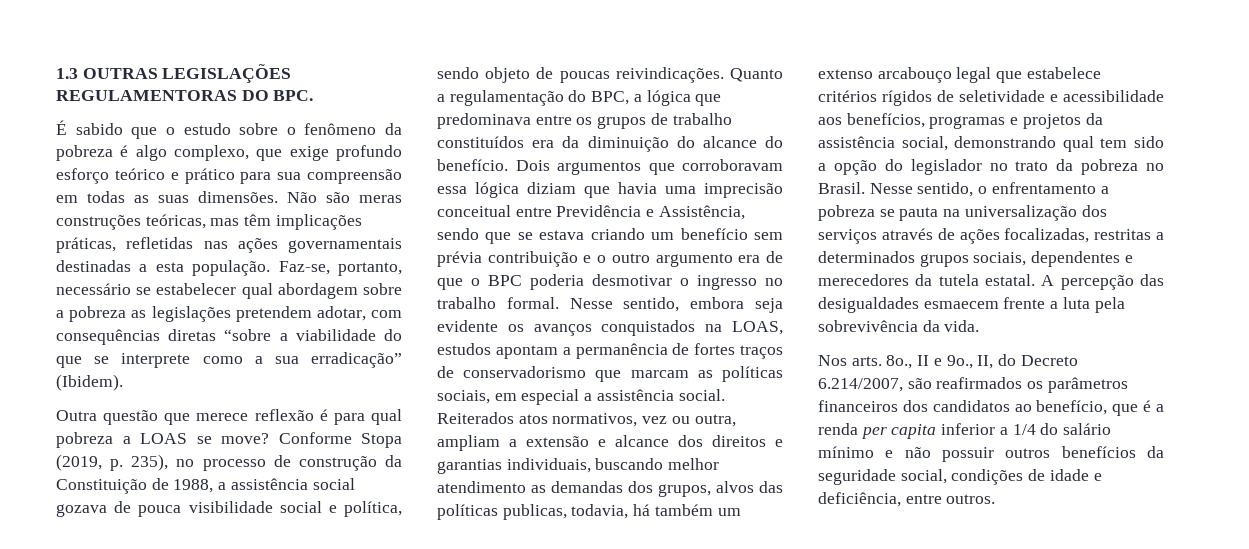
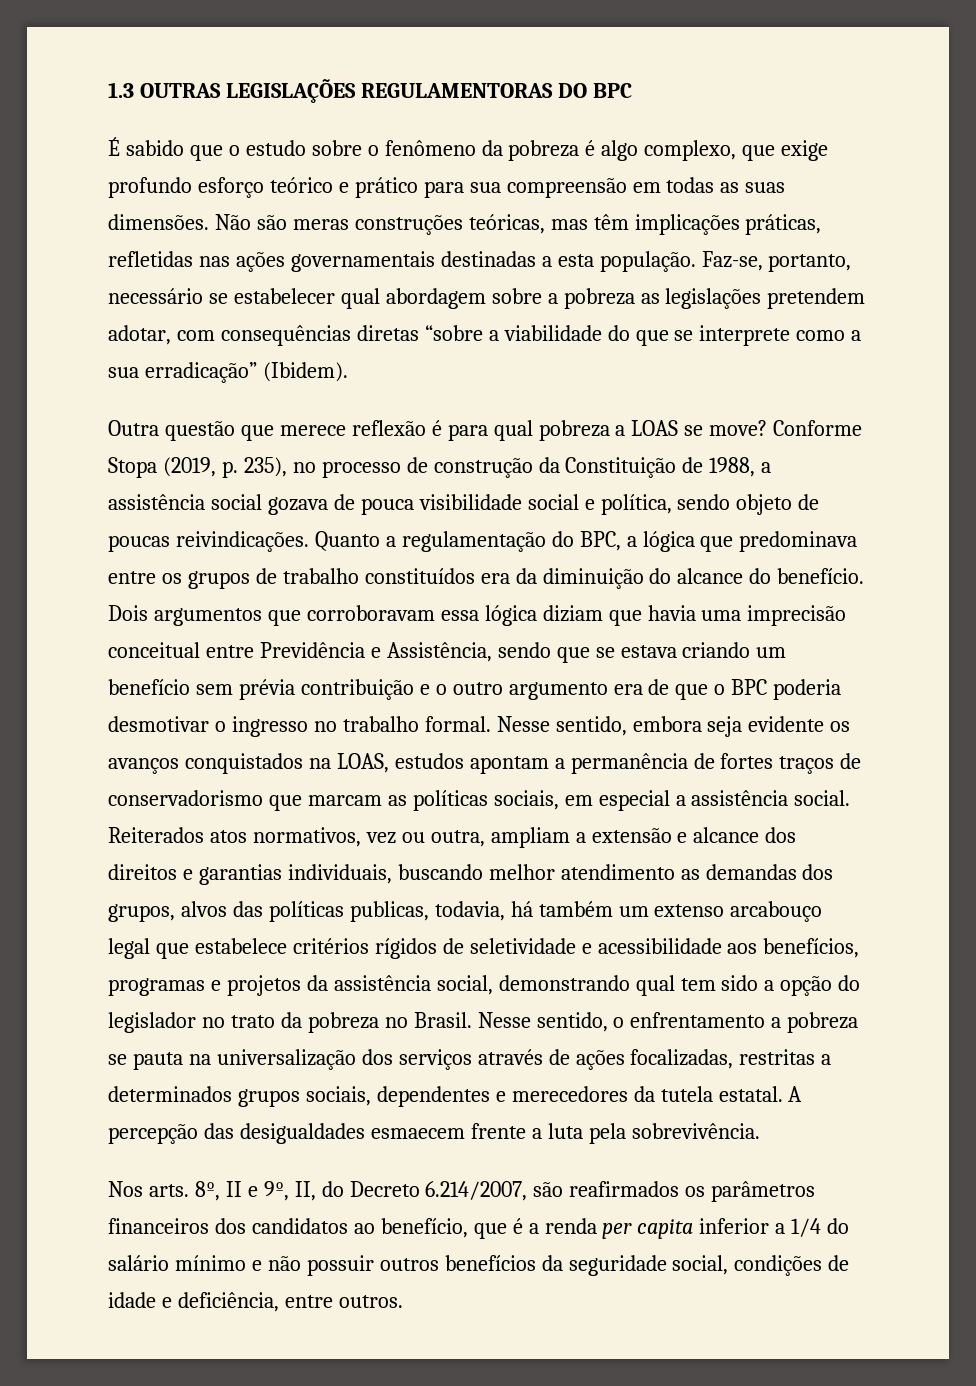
- 1.3 OUTRAS LEGISLAÇÕES REGULAMENTORAS DO BPC.
+ 1.3 OUTRAS LEGISLAÇÕES REGULAMENTORAS DO BPC
- A percepção das desigualdades esmaecem frente a luta pela sobrevivência da vida.
+ A percepção das desigualdades esmaecem frente a luta pela sobrevivência.
- Nos arts. 8o., II e 9o., II, do Decreto 6.214/2007, são reafirmados os parâmetros financeiros dos candidatos ao benefício, que é a renda per capita inferior a 1/4 do salário mínimo e não possuir outros benefícios da seguridade social, condições de idade e deficiência, entre outros.
+ Nos arts. 8º, II e 9º, II, do Decreto 6.214/2007, são reafirmados os parâmetros financeiros dos candidatos ao benefício, que é a renda per capita inferior a 1/4 do salário mínimo e não possuir outros benefícios da seguridade social, condições de idade e deficiência, entre outros.

